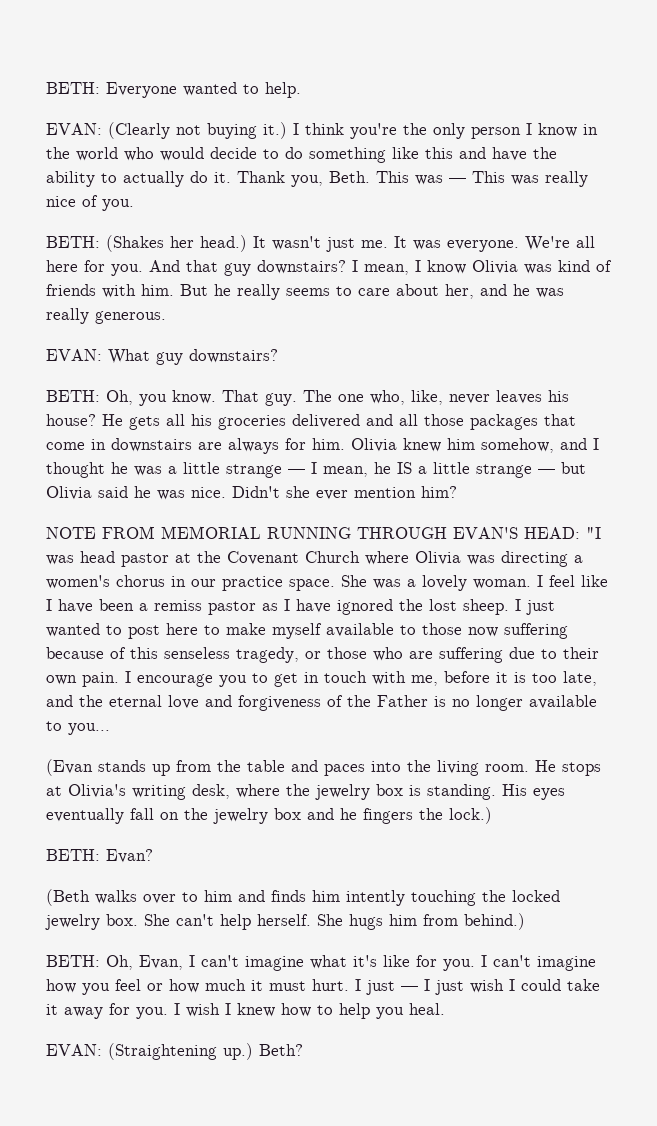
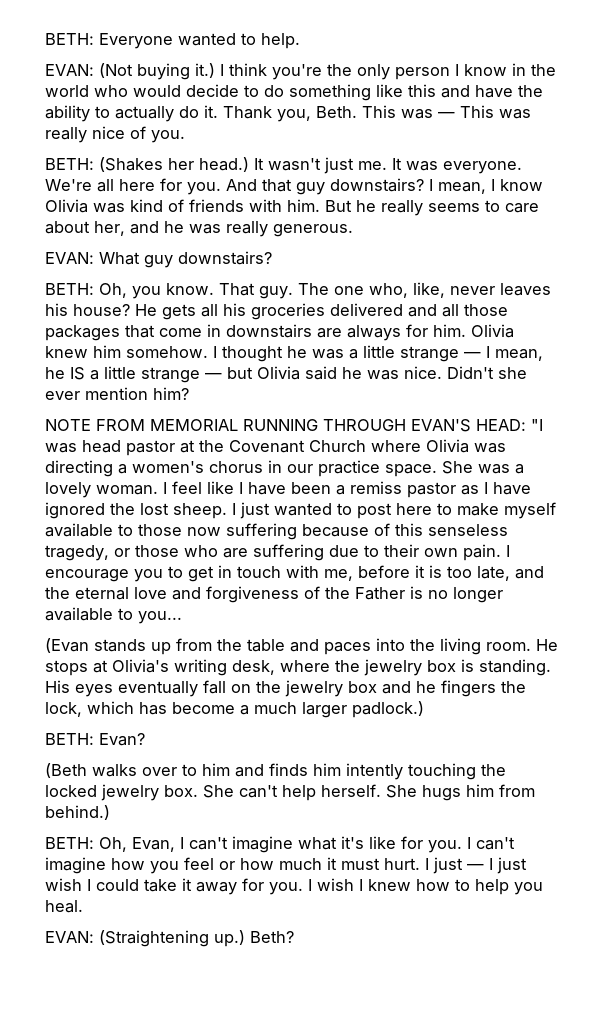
- EVAN: (Clearly not buying it.)
+ EVAN: (Not buying it.)
- Olivia knew him somehow, and I thought he was a little strange — I mean, he IS a little strange — but Olivia said he was nice.
+ Olivia knew him somehow. I thought he was a little strange — I mean, he IS a little strange — but Olivia said he was nice.
- His eyes eventually fall on the jewelry box and he fingers the lock.)
+ His eyes eventually fall on the jewelry box and he fingers the lock, which has become a much larger padlock.)

